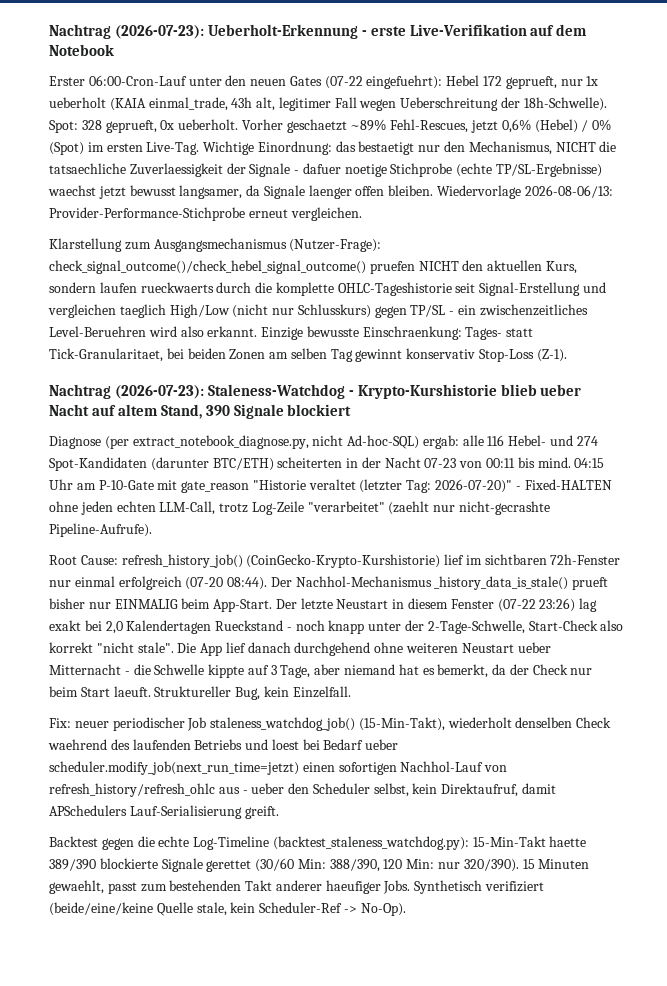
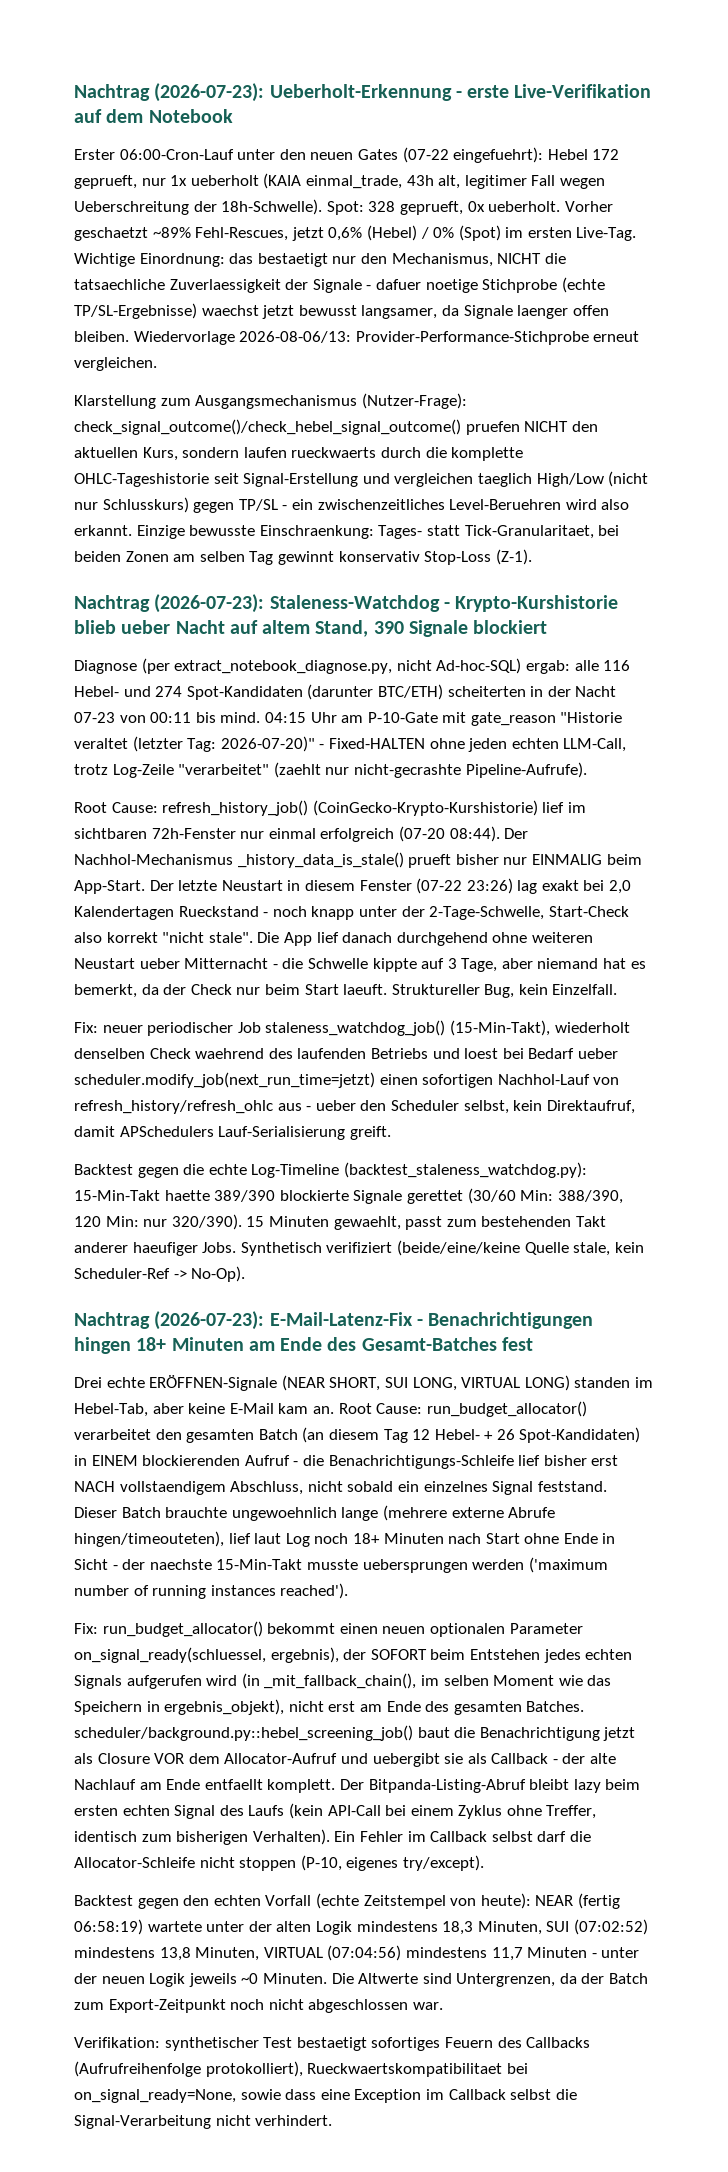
+ Nachtrag (2026-07-23): E-Mail-Latenz-Fix - Benachrichtigungen hingen 18+ Minuten am Ende des Gesamt-Batches fest
+ Drei echte ERÖFFNEN-Signale (NEAR SHORT, SUI LONG, VIRTUAL LONG) standen im Hebel-Tab, aber keine E-Mail kam an. Root Cause: run_budget_allocator() verarbeitet den gesamten Batch (an diesem Tag 12 Hebel- + 26 Spot-Kandidaten) in EINEM blockierenden Aufruf - die Benachrichtigungs-Schleife lief bisher erst NACH vollstaendigem Abschluss, nicht sobald ein einzelnes Signal feststand. Dieser Batch brauchte ungewoehnlich lange (mehrere externe Abrufe hingen/timeouteten), lief laut Log noch 18+ Minuten nach Start ohne Ende in Sicht - der naechste 15-Min-Takt musste uebersprungen werden ('maximum number of running instances reached').
+ Fix: run_budget_allocator() bekommt einen neuen optionalen Parameter on_signal_ready(schluessel, ergebnis), der SOFORT beim Entstehen jedes echten Signals aufgerufen wird (in _mit_fallback_chain(), im selben Moment wie das Speichern in ergebnis_objekt), nicht erst am Ende des gesamten Batches. scheduler/background.py::hebel_screening_job() baut die Benachrichtigung jetzt als Closure VOR dem Allocator-Aufruf und uebergibt sie als Callback - der alte Nachlauf am Ende entfaellt komplett. Der Bitpanda-Listing-Abruf bleibt lazy beim ersten echten Signal des Laufs (kein API-Call bei einem Zyklus ohne Treffer, identisch zum bisherigen Verhalten). Ein Fehler im Callback selbst darf die Allocator-Schleife nicht stoppen (P-10, eigenes try/except).
+ Backtest gegen den echten Vorfall (echte Zeitstempel von heute): NEAR (fertig 06:58:19) wartete unter der alten Logik mindestens 18,3 Minuten, SUI (07:02:52) mindestens 13,8 Minuten, VIRTUAL (07:04:56) mindestens 11,7 Minuten - unter der neuen Logik jeweils ~0 Minuten. Die Altwerte sind Untergrenzen, da der Batch zum Export-Zeitpunkt noch nicht abgeschlossen war.
+ Verifikation: synthetischer Test bestaetigt sofortiges Feuern des Callbacks (Aufrufreihenfolge protokolliert), Rueckwaertskompatibilitaet bei on_signal_ready=None, sowie dass eine Exception im Callback selbst die Signal-Verarbeitung nicht verhindert.

